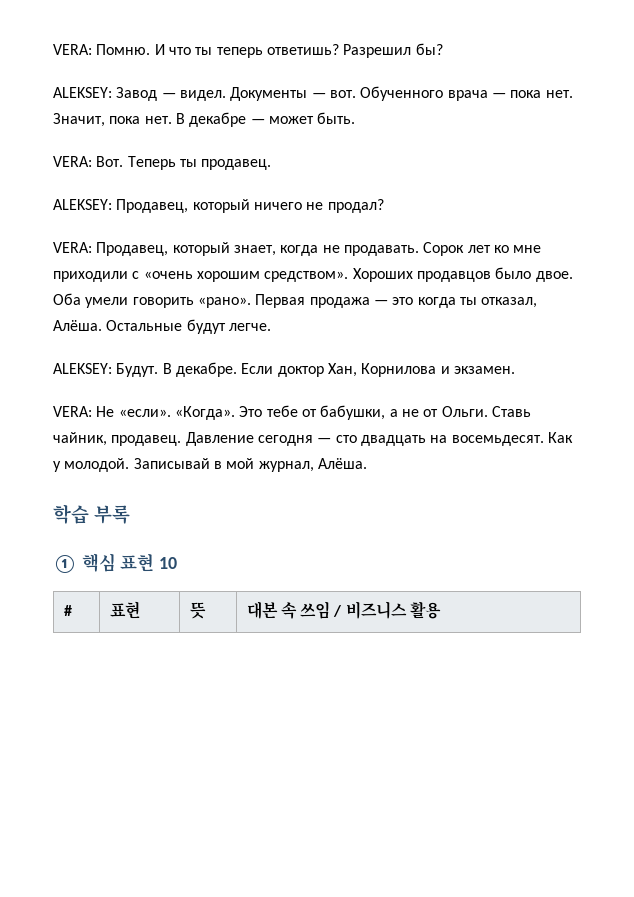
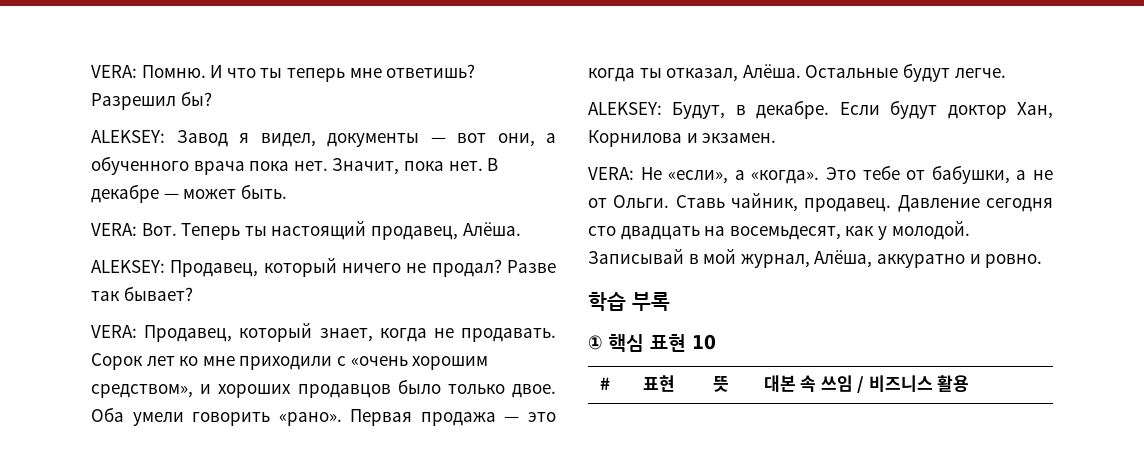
- И что ты теперь ответишь?
+ И что ты теперь мне ответишь?
- ALEKSEY: Завод — видел. Документы — вот. Обученного врача — пока нет.
+ ALEKSEY: Завод я видел, документы — вот они, а обученного врача пока нет.
- VERA: Вот. Теперь ты продавец.
+ VERA: Вот. Теперь ты настоящий продавец, Алёша.
+ Разве так бывает?
- Сорок лет ко мне приходили с «очень хорошим средством». Хороших продавцов было двое.
+ Сорок лет ко мне приходили с «очень хорошим средством», и хороших продавцов было только двое.
- ALEKSEY: Будут. В декабре.
+ ALEKSEY: Будут, в декабре.
- Если доктор Хан, Корнилова и экзамен.
+ Если будут доктор Хан, Корнилова и экзамен.
- VERA: Не «если». «Когда».
+ VERA: Не «если», а «когда».
- Давление сегодня — сто двадцать на восемьдесят. Как у молодой.
+ Давление сегодня сто двадцать на восемьдесят, как у молодой.
- Записывай в мой журнал, Алёша.
+ Записывай в мой журнал, Алёша, аккуратно и ровно.

